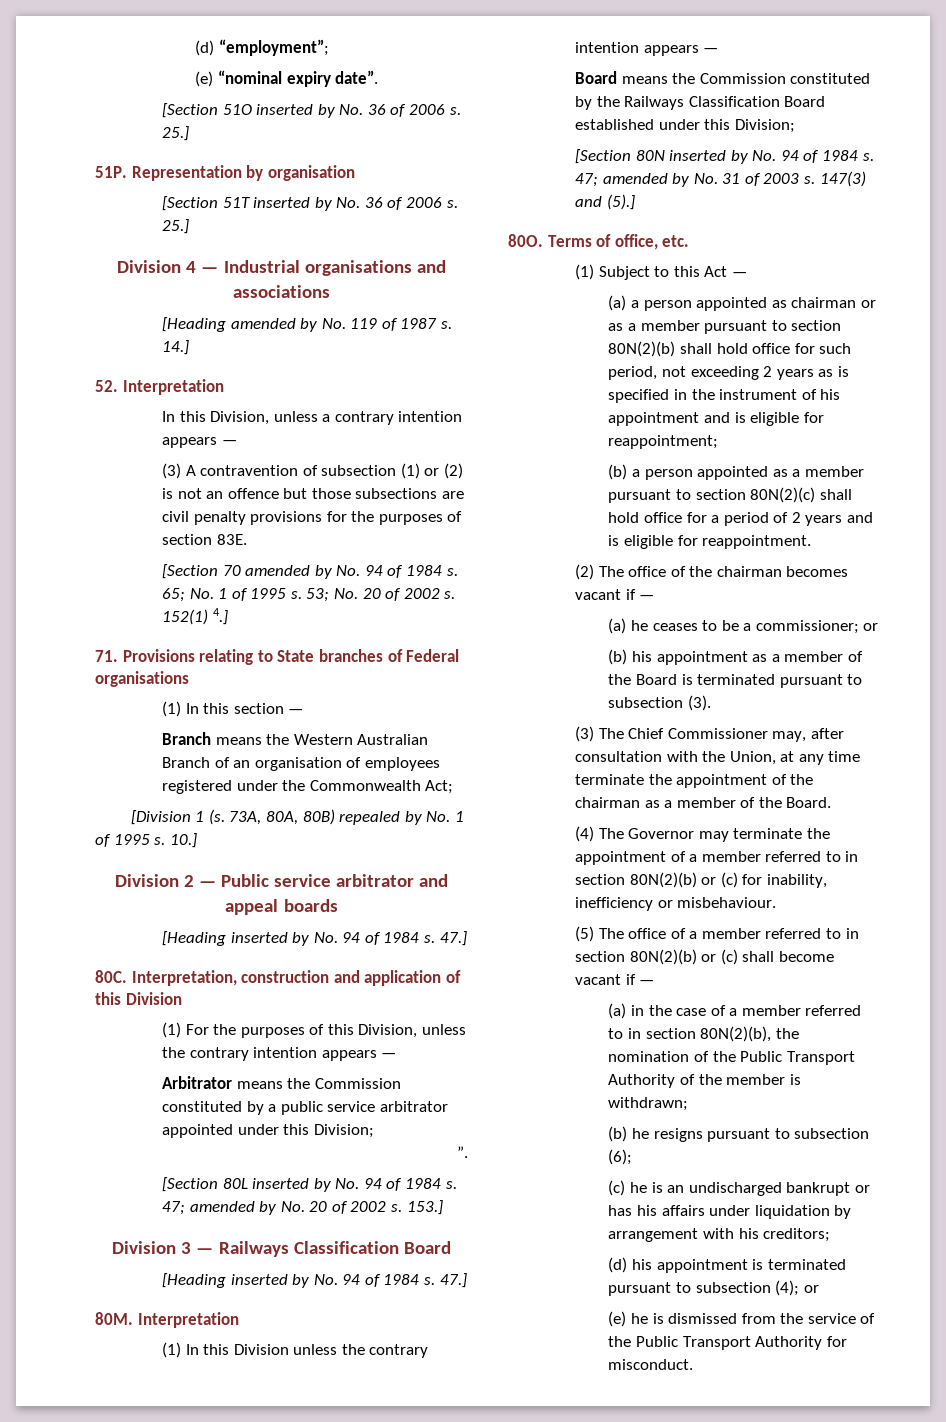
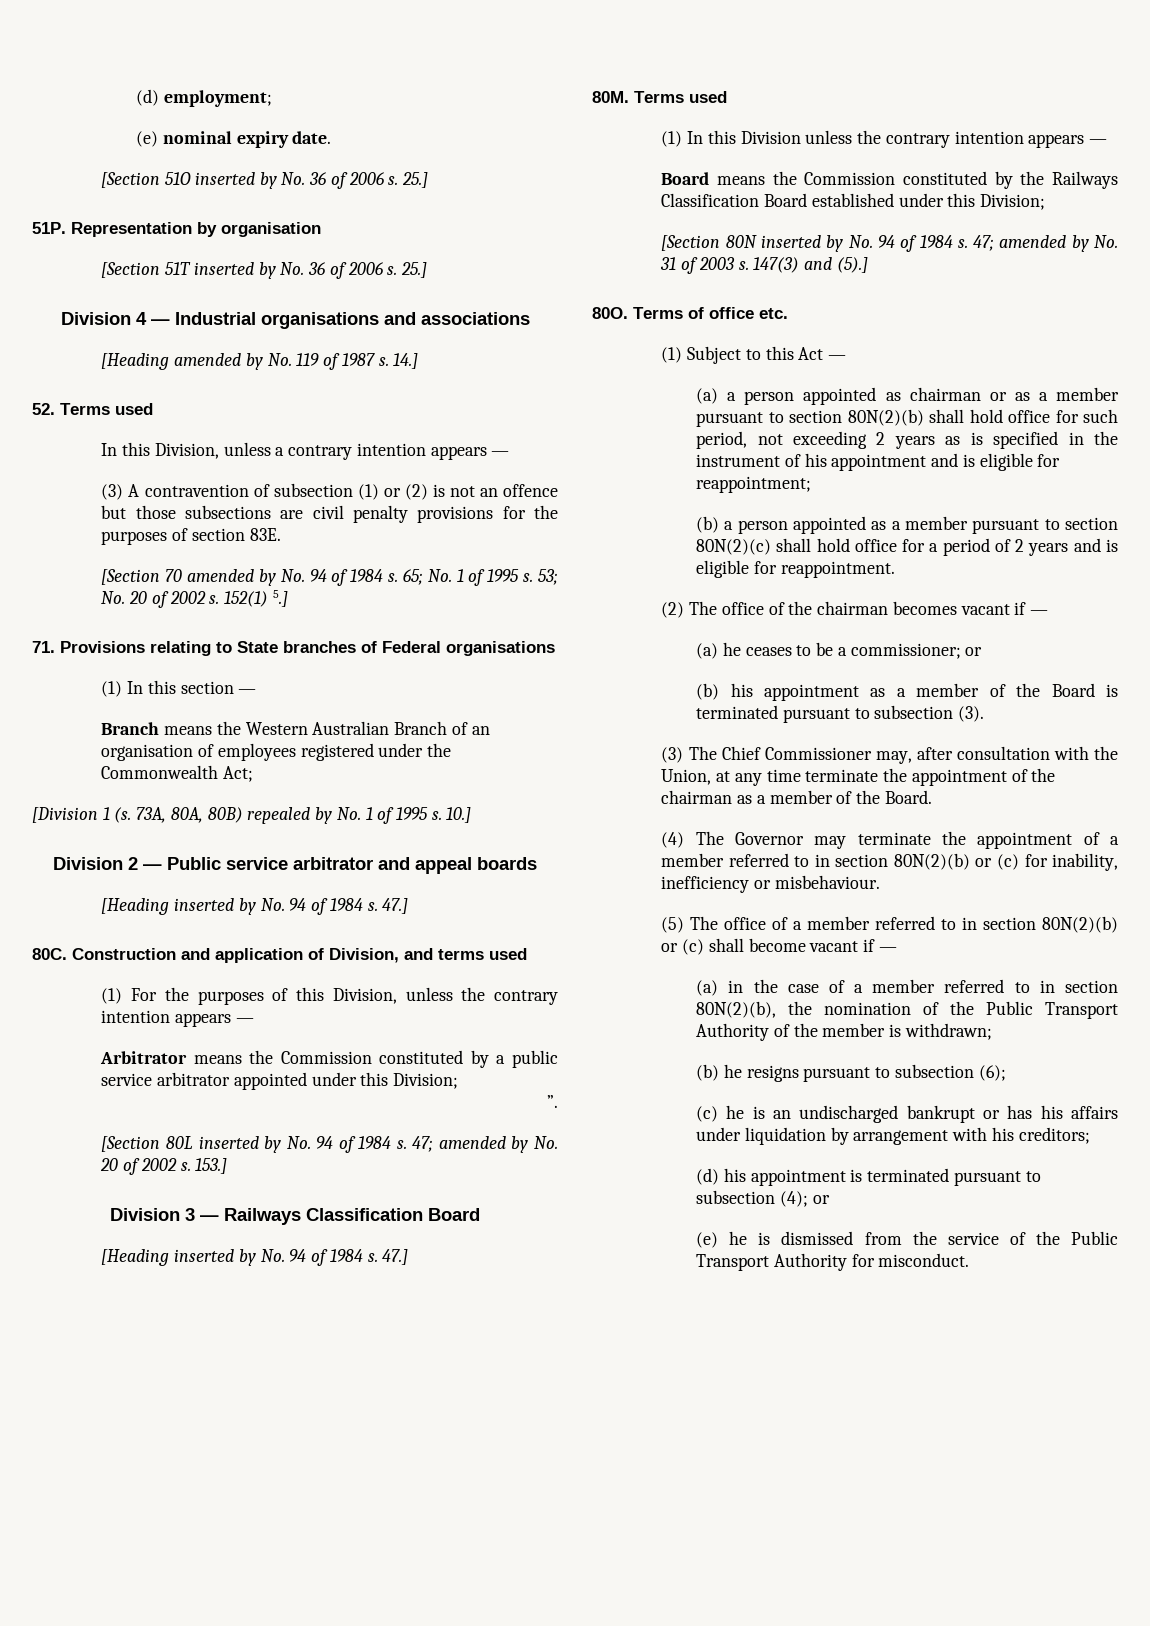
- (d) “employment”;
- (e) “nominal expiry date”.
+ (d) employment;
+ (e) nominal expiry date.
- 52. Interpretation
+ 52. Terms used
- 152(1) 4.]
+ 152(1) 5.]
- Interpretation, construction and application of this Division
+ Construction and application of Division, and terms used
- 80M. Interpretation
+ 80M. Terms used
- Terms of office, etc.
+ Terms of office etc.

